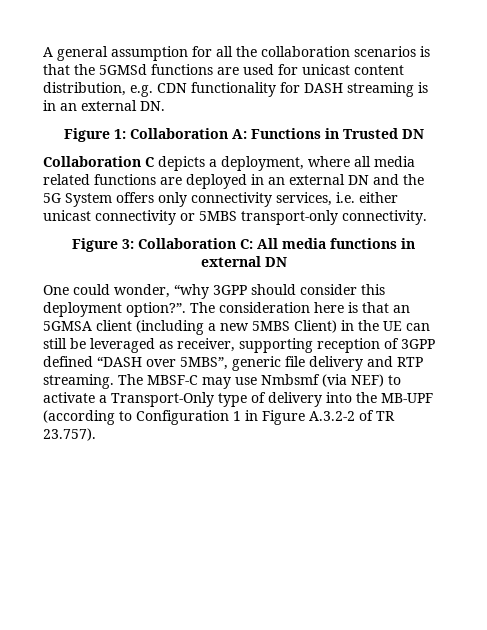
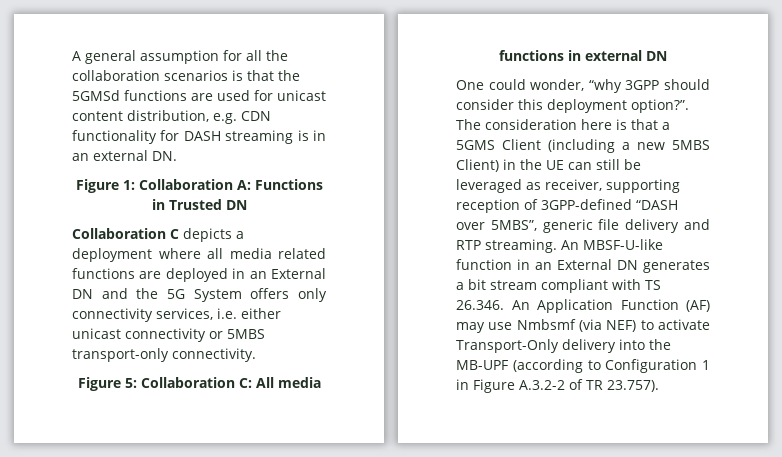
- Collaboration C depicts a deployment, where all media related functions are deployed in an external DN and the 5G System offers only connectivity services, i.e. either unicast connectivity or 5MBS transport-only connectivity.
+ Collaboration C depicts a deployment where all media related functions are deployed in an External DN and the 5G System offers only connectivity services, i.e. either unicast connectivity or 5MBS transport-only connectivity.
- Figure 3: Collaboration C: All media functions in external DN
+ Figure 5: Collaboration C: All media functions in external DN
- The consideration here is that an 5GMSA client (including a new 5MBS Client) in the UE can still be leveraged as receiver, supporting reception of 3GPP defined “DASH over 5MBS”, generic file delivery and RTP streaming.
+ The consideration here is that a 5GMS Client (including a new 5MBS Client) in the UE can still be leveraged as receiver, supporting reception of 3GPP-defined “DASH over 5MBS”, generic file delivery and RTP streaming.
- The MBSF-C may use Nmbsmf (via NEF) to activate a Transport-Only type of delivery into the MB-UPF (according to Configuration 1 in Figure A.3.2-2 of TR 23.757).
+ An MBSF-U-like function in an External DN generates a bit stream compliant with TS 26.346. An Application Function (AF) may use Nmbsmf (via NEF) to activate Transport-Only delivery into the MB-UPF (according to Configuration 1 in Figure A.3.2-2 of TR 23.757).

